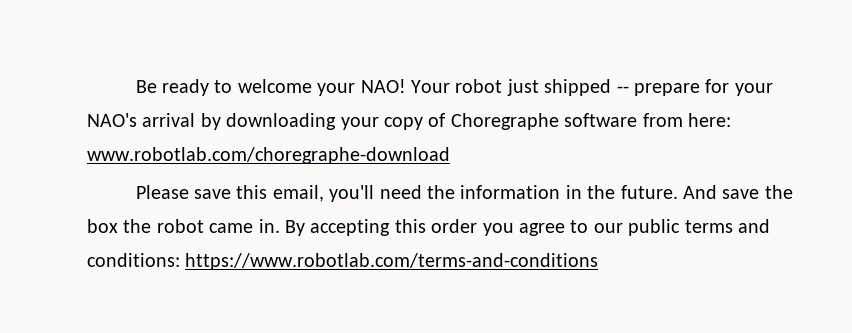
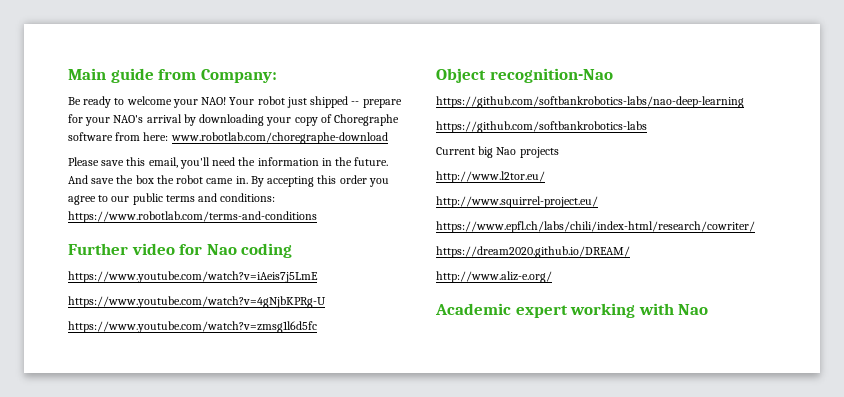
+ Main guide from Company:
+ Further video for Nao coding
+ https://www.youtube.com/watch?v=iAeis7j5LmE
+ https://www.youtube.com/watch?v=4gNjbKPRg-U
+ https://www.youtube.com/watch?v=zmsg1l6d5fc
+ Object recognition-Nao
+ https://github.com/softbankrobotics-labs/nao-deep-learning
+ https://github.com/softbankrobotics-labs
+ Current big Nao projects
+ http://www.l2tor.eu/
+ http://www.squirrel-project.eu/
+ https://www.epfl.ch/labs/chili/index-html/research/cowriter/
+ https://dream2020.github.io/DREAM/
+ http://www.aliz-e.org/
+ Academic expert working with Nao

